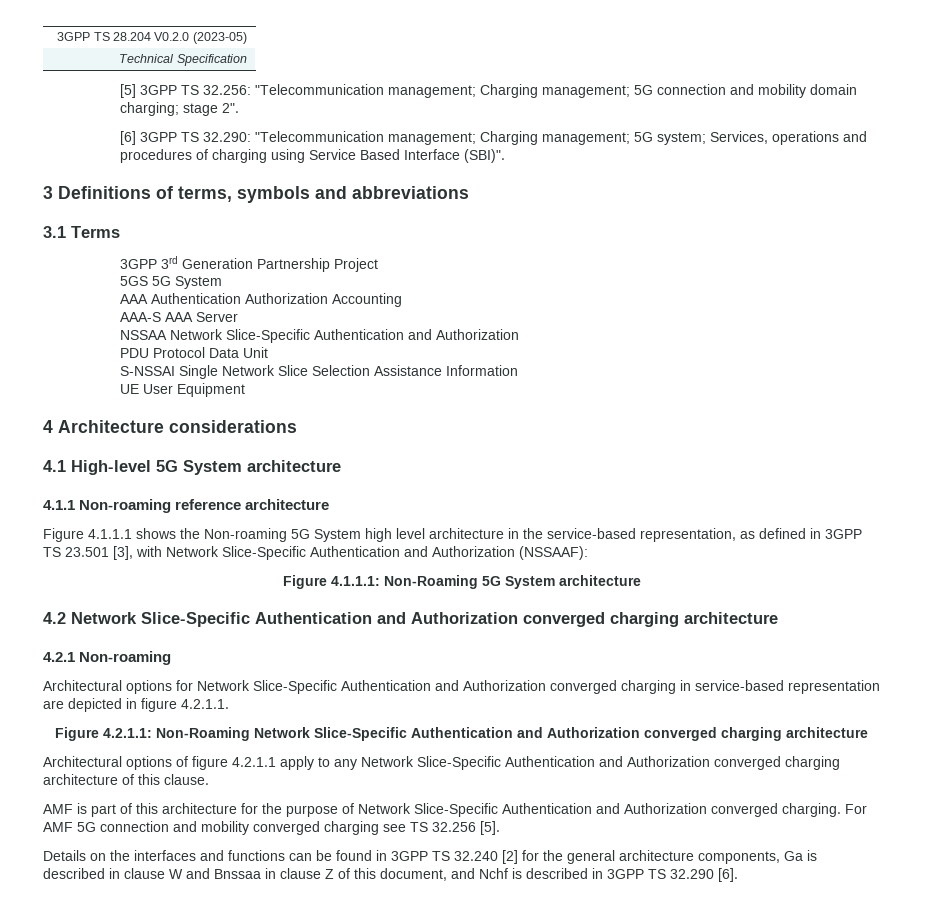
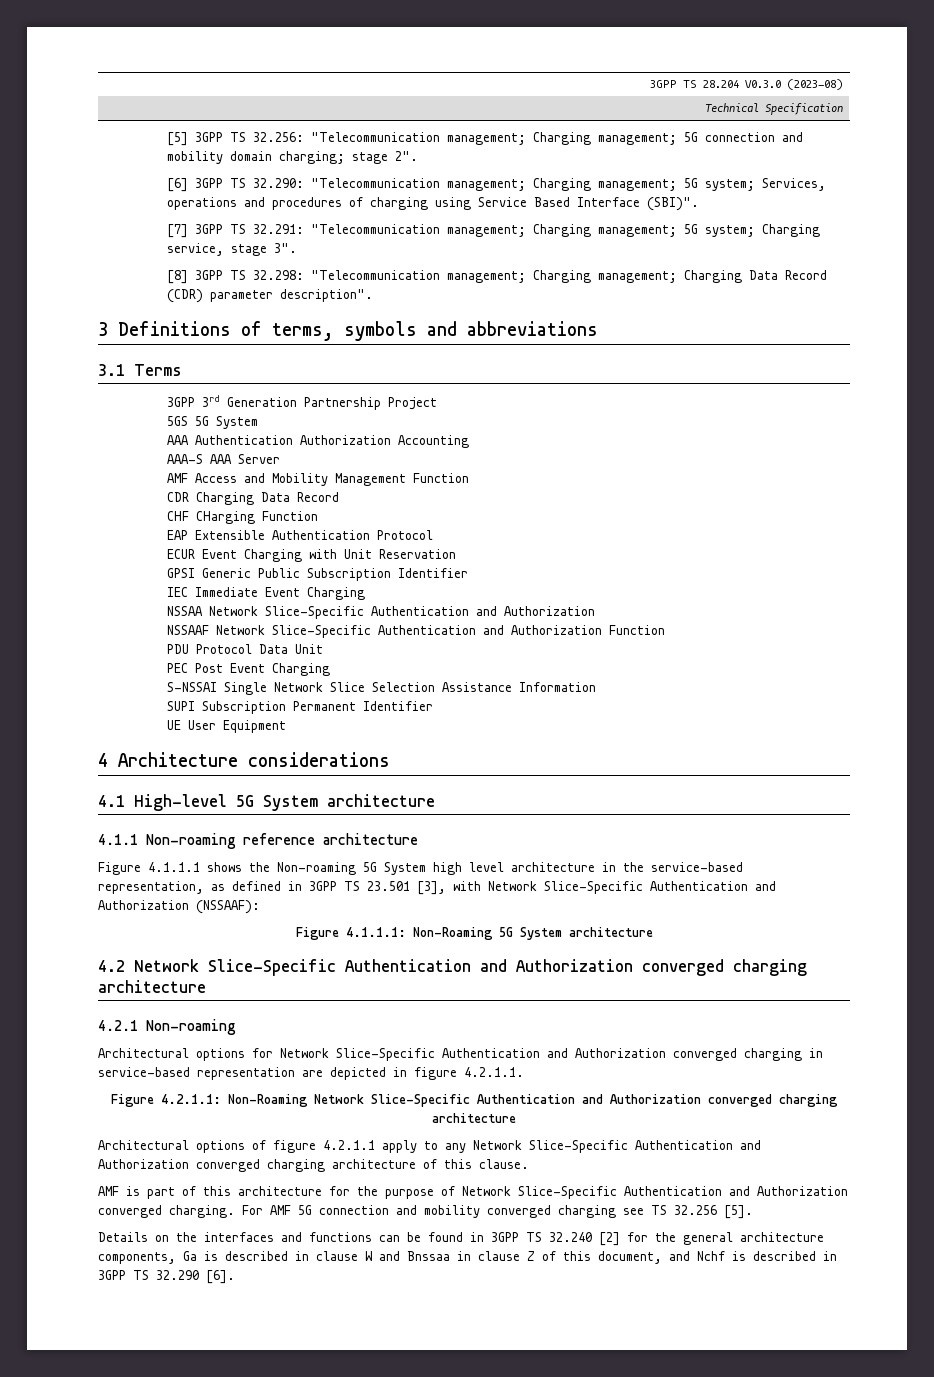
- 3GPP TS 28.204 V0.2.0 (2023-05)
+ 3GPP TS 28.204 V0.3.0 (2023-08)
+ [7] 3GPP TS 32.291: "Telecommunication management; Charging management; 5G system; Charging service, stage 3".
+ [8] 3GPP TS 32.298: "Telecommunication management; Charging management; Charging Data Record (CDR) parameter description".
+ AMF Access and Mobility Management Function
+ CDR Charging Data Record
+ CHF CHarging Function
+ EAP Extensible Authentication Protocol
+ ECUR Event Charging with Unit Reservation
+ GPSI Generic Public Subscription Identifier
+ IEC Immediate Event Charging
+ NSSAAF Network Slice-Specific Authentication and Authorization Function
+ PEC Post Event Charging
+ SUPI Subscription Permanent Identifier

